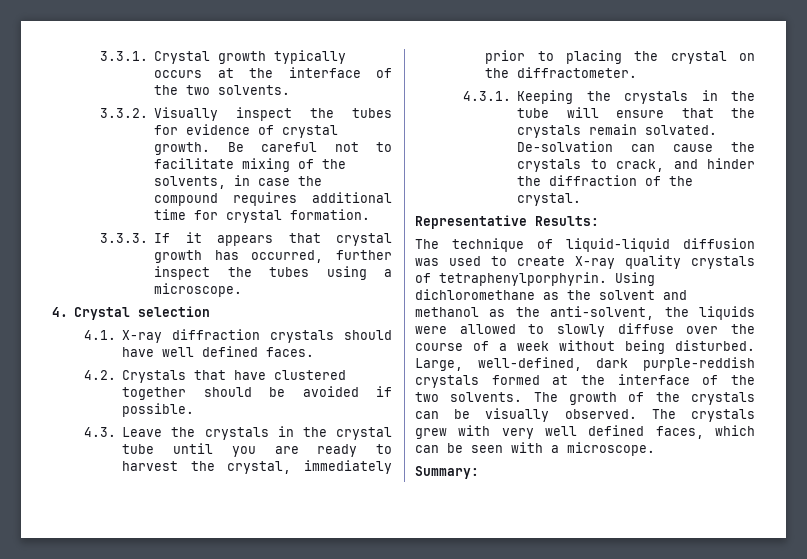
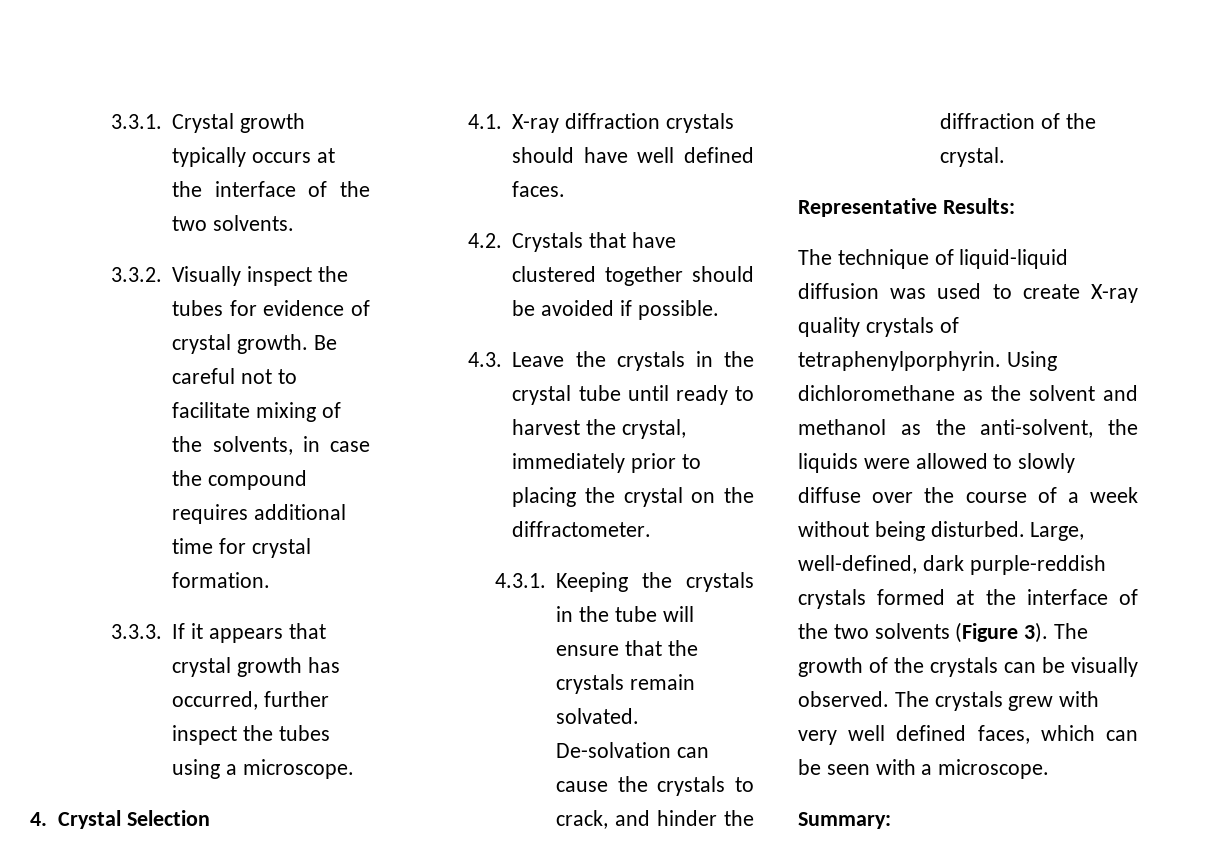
- 4. Crystal selection
+ 4. Crystal Selection
- 4.3. Leave the crystals in the crystal tube until you are ready to harvest the crystal, immediately prior to placing the crystal on the diffractometer.
+ 4.3. Leave the crystals in the crystal tube until ready to harvest the crystal, immediately prior to placing the crystal on the diffractometer.
- Large, well-defined, dark purple-reddish crystals formed at the interface of the two solvents.
+ Large, well-defined, dark purple-reddish crystals formed at the interface of the two solvents (Figure 3).

